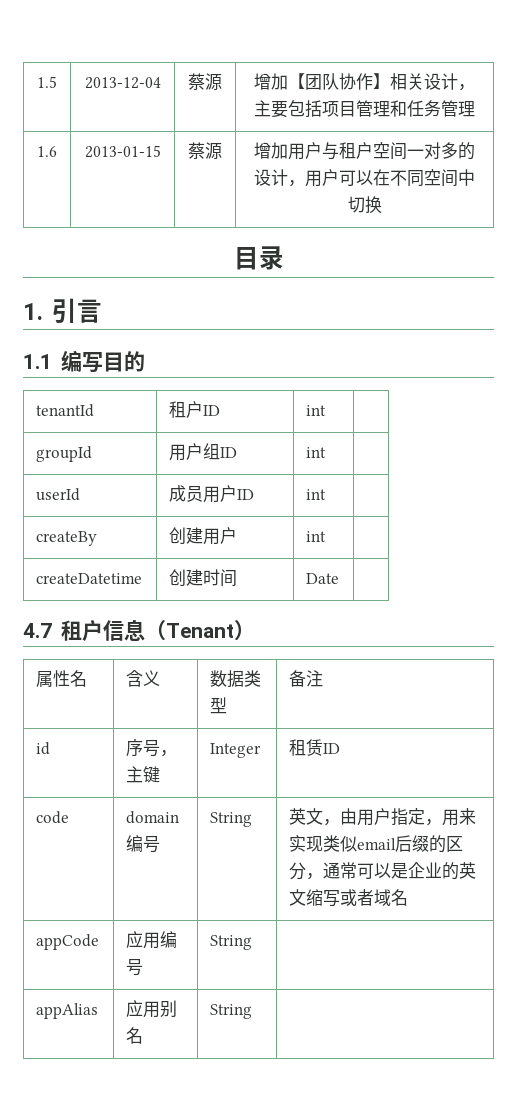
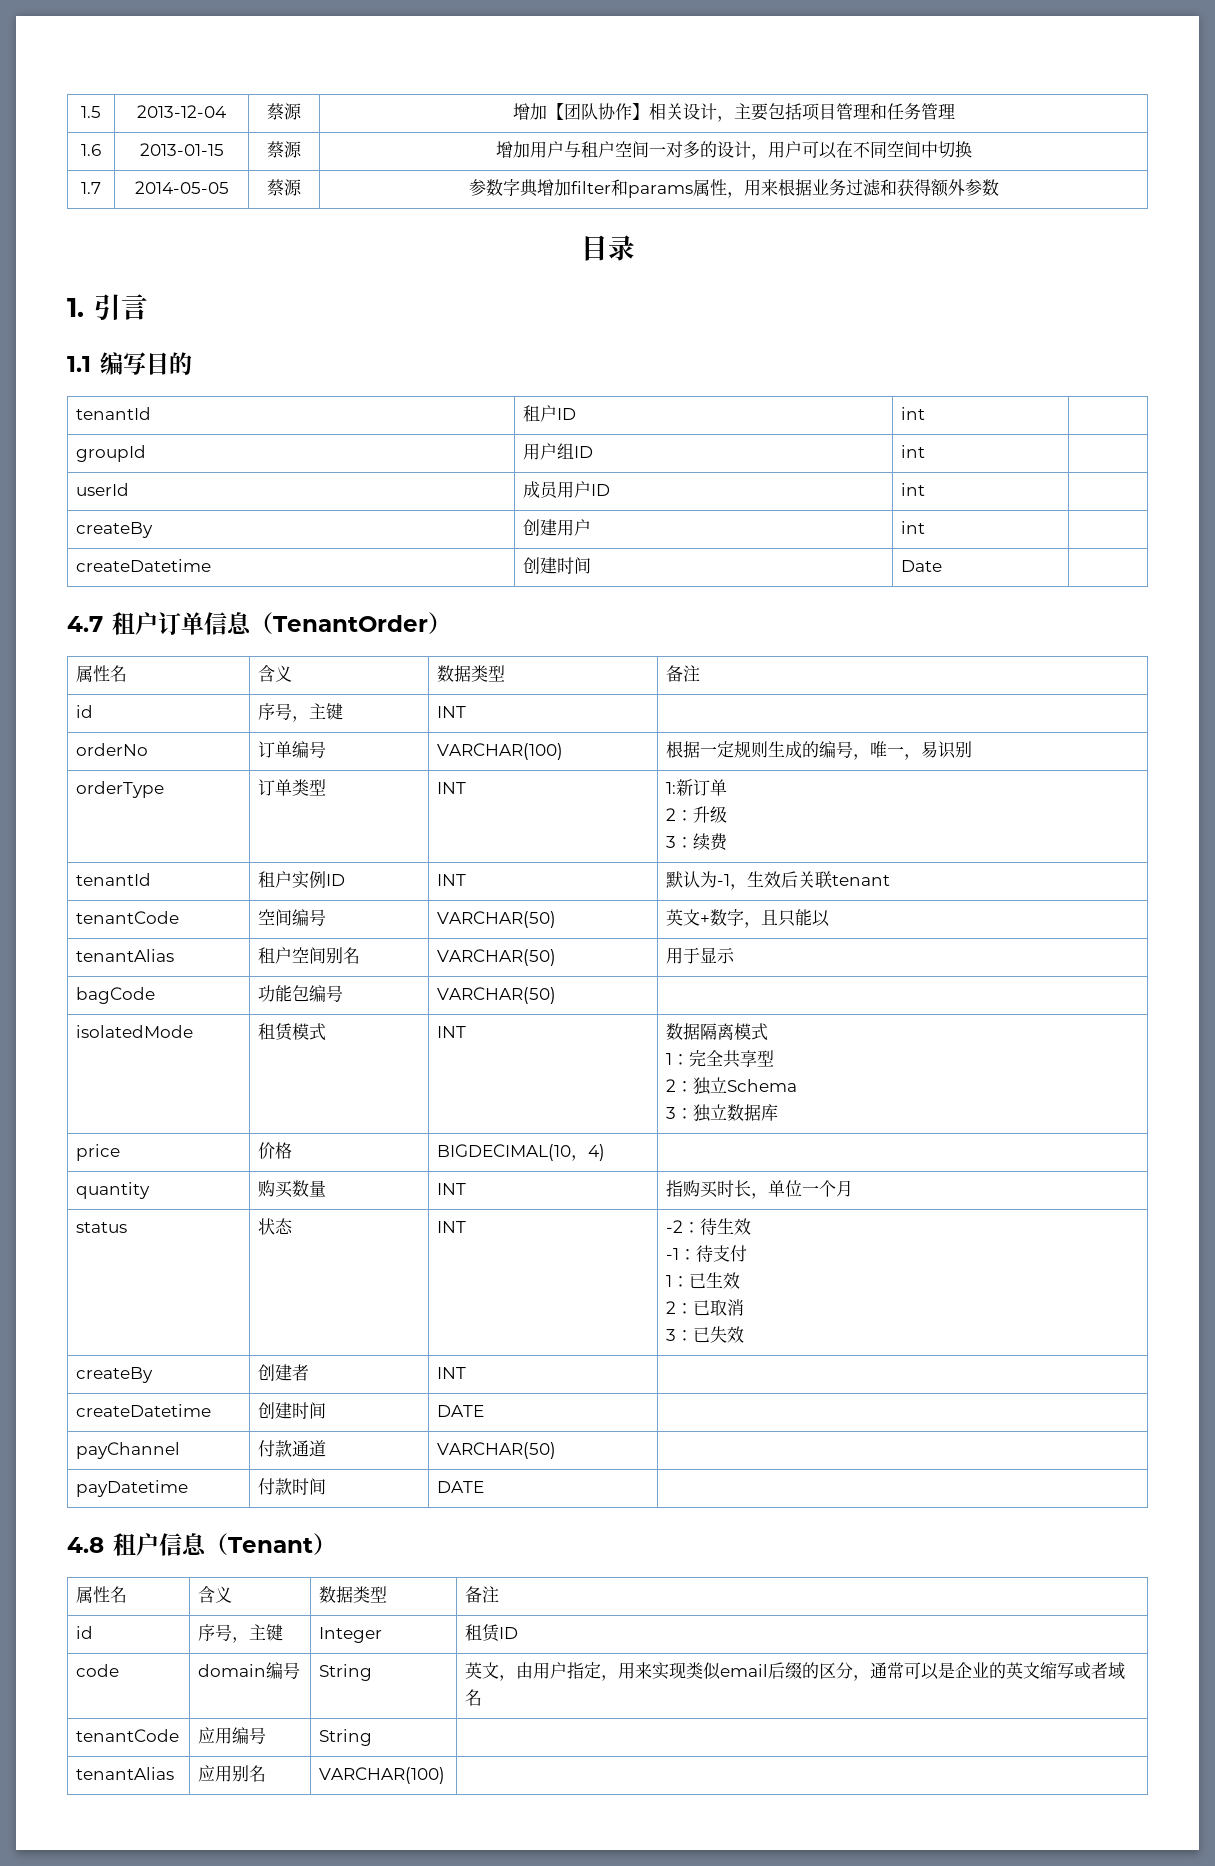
+ 1.7 | 2014-05-05 | 蔡源 | 参数字典增加filter和params属性，用来根据业务过滤和获得额外参数
- 4.7租户信息（Tenant）
+ 4.7租户订单信息（TenantOrder）
+ 属性名 | 含义 | 数据类型 | 备注
+ id | 序号，主键 | INT |
+ orderNo | 订单编号 | VARCHAR(100) | 根据一定规则生成的编号，唯一，易识别
+ orderType | 订单类型 | INT | 1:新订单
+ 2：升级
+ 3：续费
+ tenantId | 租户实例ID | INT | 默认为-1，生效后关联tenant
+ tenantCode | 空间编号 | VARCHAR(50) | 英文+数字，且只能以
+ tenantAlias | 租户空间别名 | VARCHAR(50) | 用于显示
+ bagCode | 功能包编号 | VARCHAR(50) |
+ isolatedMode | 租赁模式 | INT | 数据隔离模式
+ 1：完全共享型
+ 2：独立Schema
+ 3：独立数据库
+ price | 价格 | BIGDECIMAL(10，4) |
+ quantity | 购买数量 | INT | 指购买时长，单位一个月
+ status | 状态 | INT | -2：待生效
+ -1：待支付
+ 1：已生效
+ 2：已取消
+ 3：已失效
+ createBy | 创建者 | INT |
+ createDatetime | 创建时间 | DATE |
+ payChannel | 付款通道 | VARCHAR(50) |
+ payDatetime | 付款时间 | DATE |
+ 4.8租户信息（Tenant）
- appCode | 应用编号 | String |
+ tenantCode | 应用编号 | String |
- appAlias | 应用别名 | String |
+ tenantAlias | 应用别名 | VARCHAR(100) |

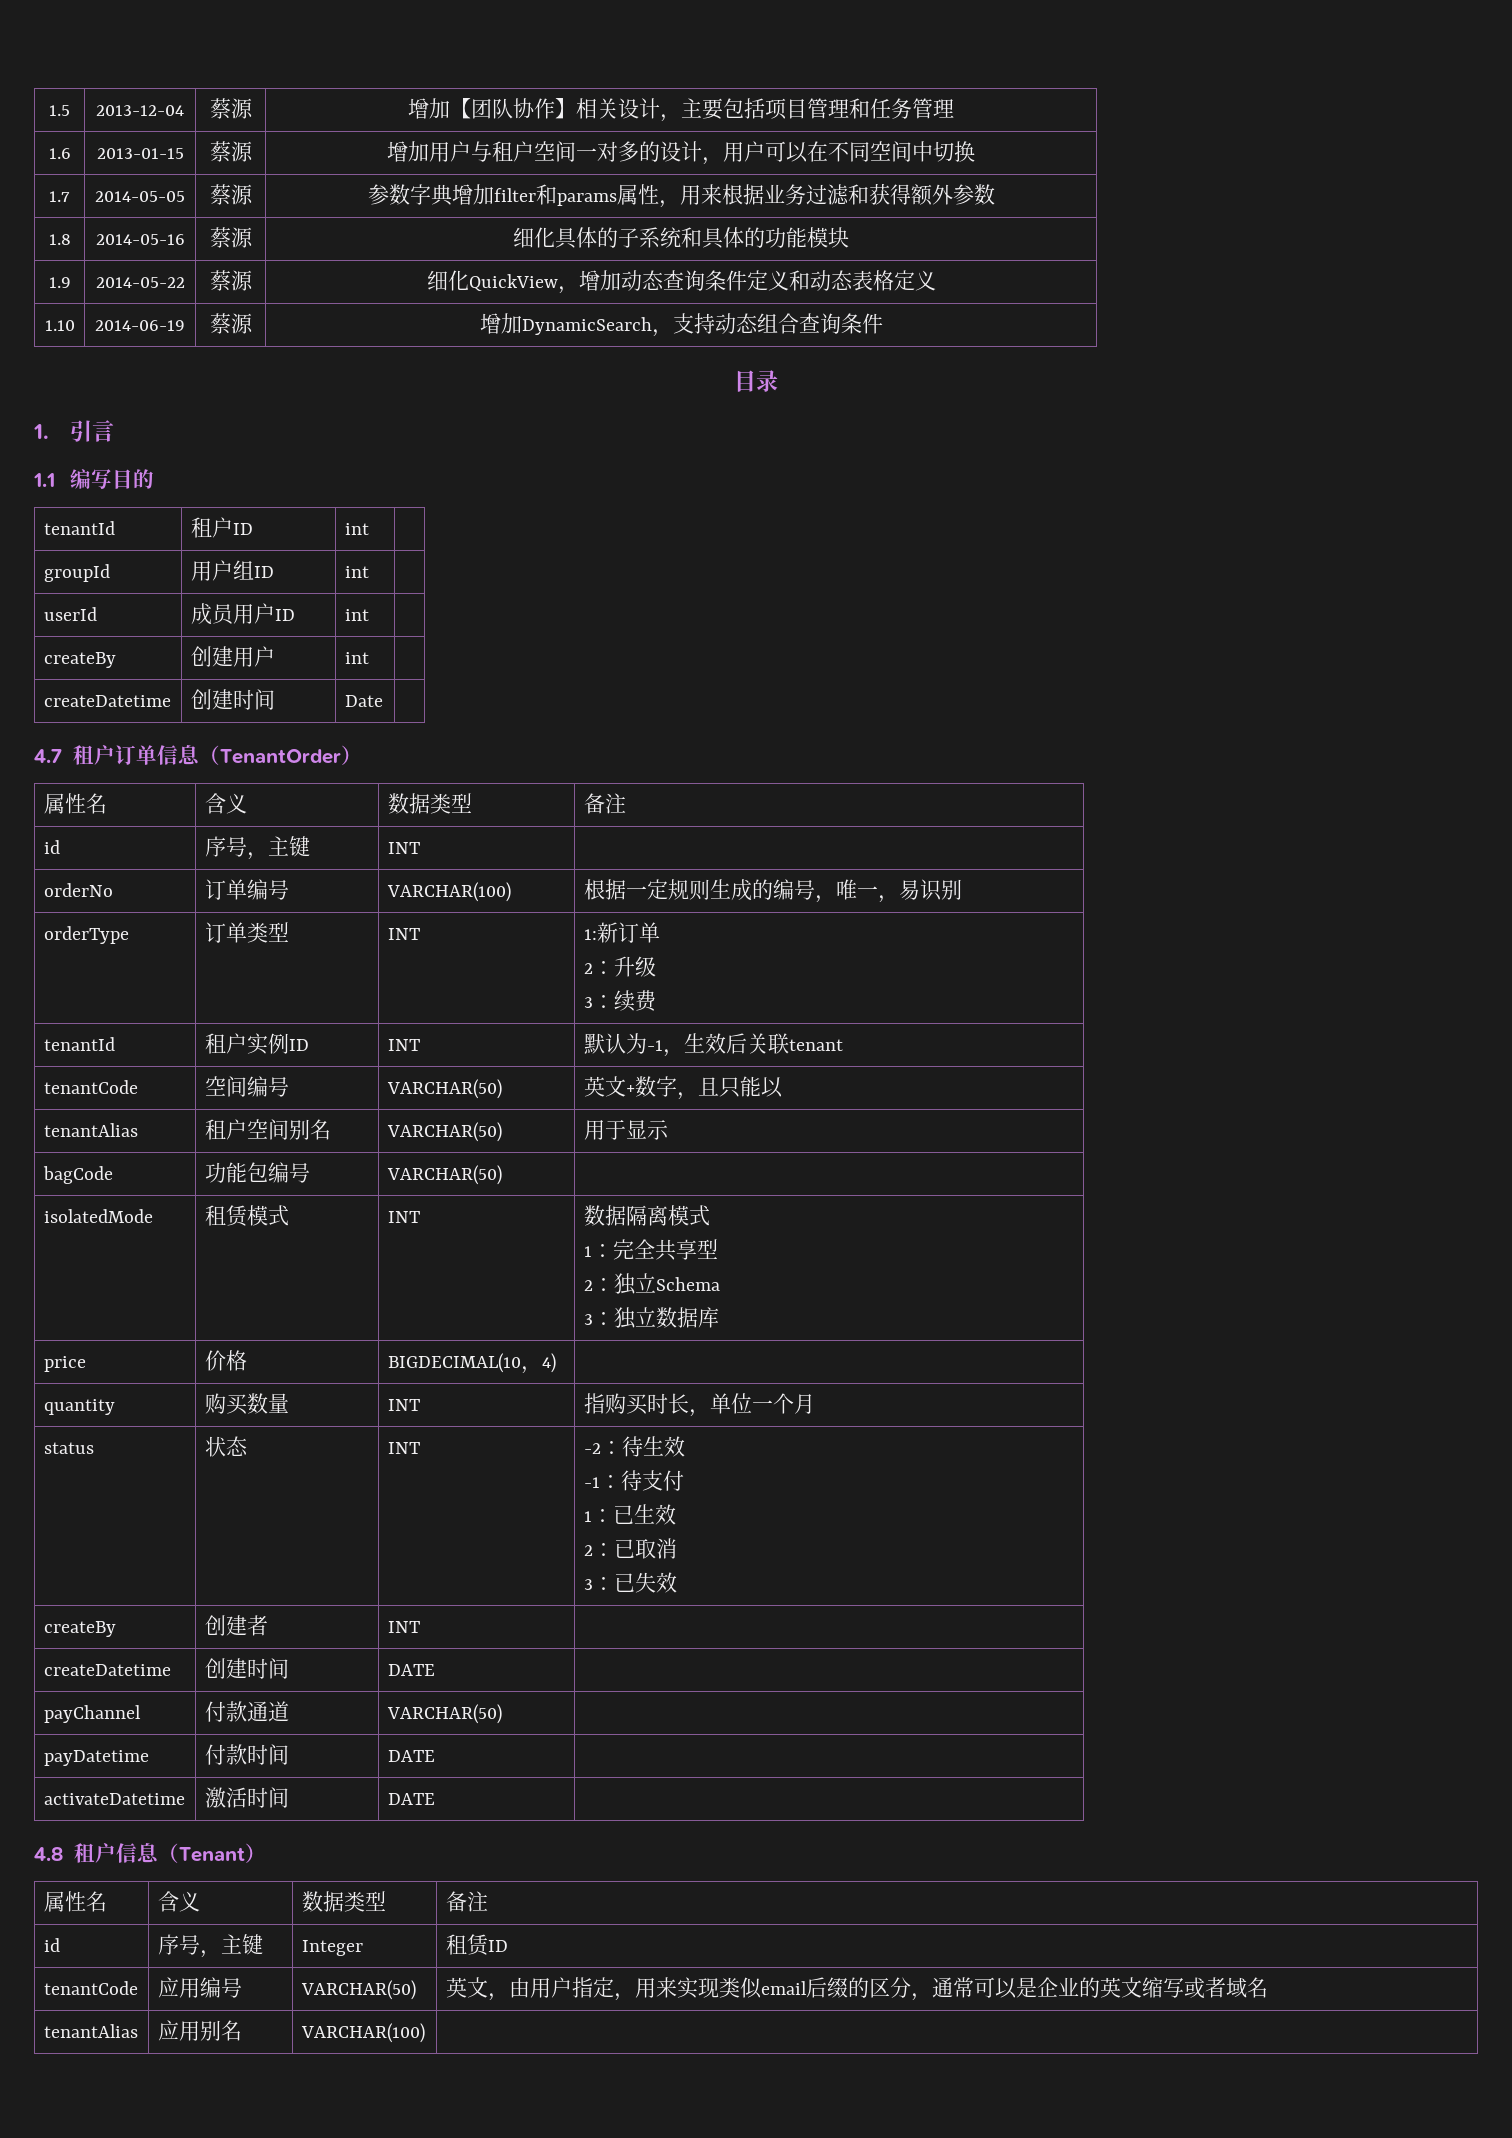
+ 1.8 | 2014-05-16 | 蔡源 | 细化具体的子系统和具体的功能模块
+ 1.9 | 2014-05-22 | 蔡源 | 细化QuickView，增加动态查询条件定义和动态表格定义
+ 1.10 | 2014-06-19 | 蔡源 | 增加DynamicSearch，支持动态组合查询条件
+ activateDatetime | 激活时间 | DATE |
- code | domain编号 | String | 英文，由用户指定，用来实现类似email后缀的区分，通常可以是企业的英文缩写或者域名
+ tenantCode | 应用编号 | VARCHAR(50) | 英文，由用户指定，用来实现类似email后缀的区分，通常可以是企业的英文缩写或者域名
- tenantCode | 应用编号 | String |

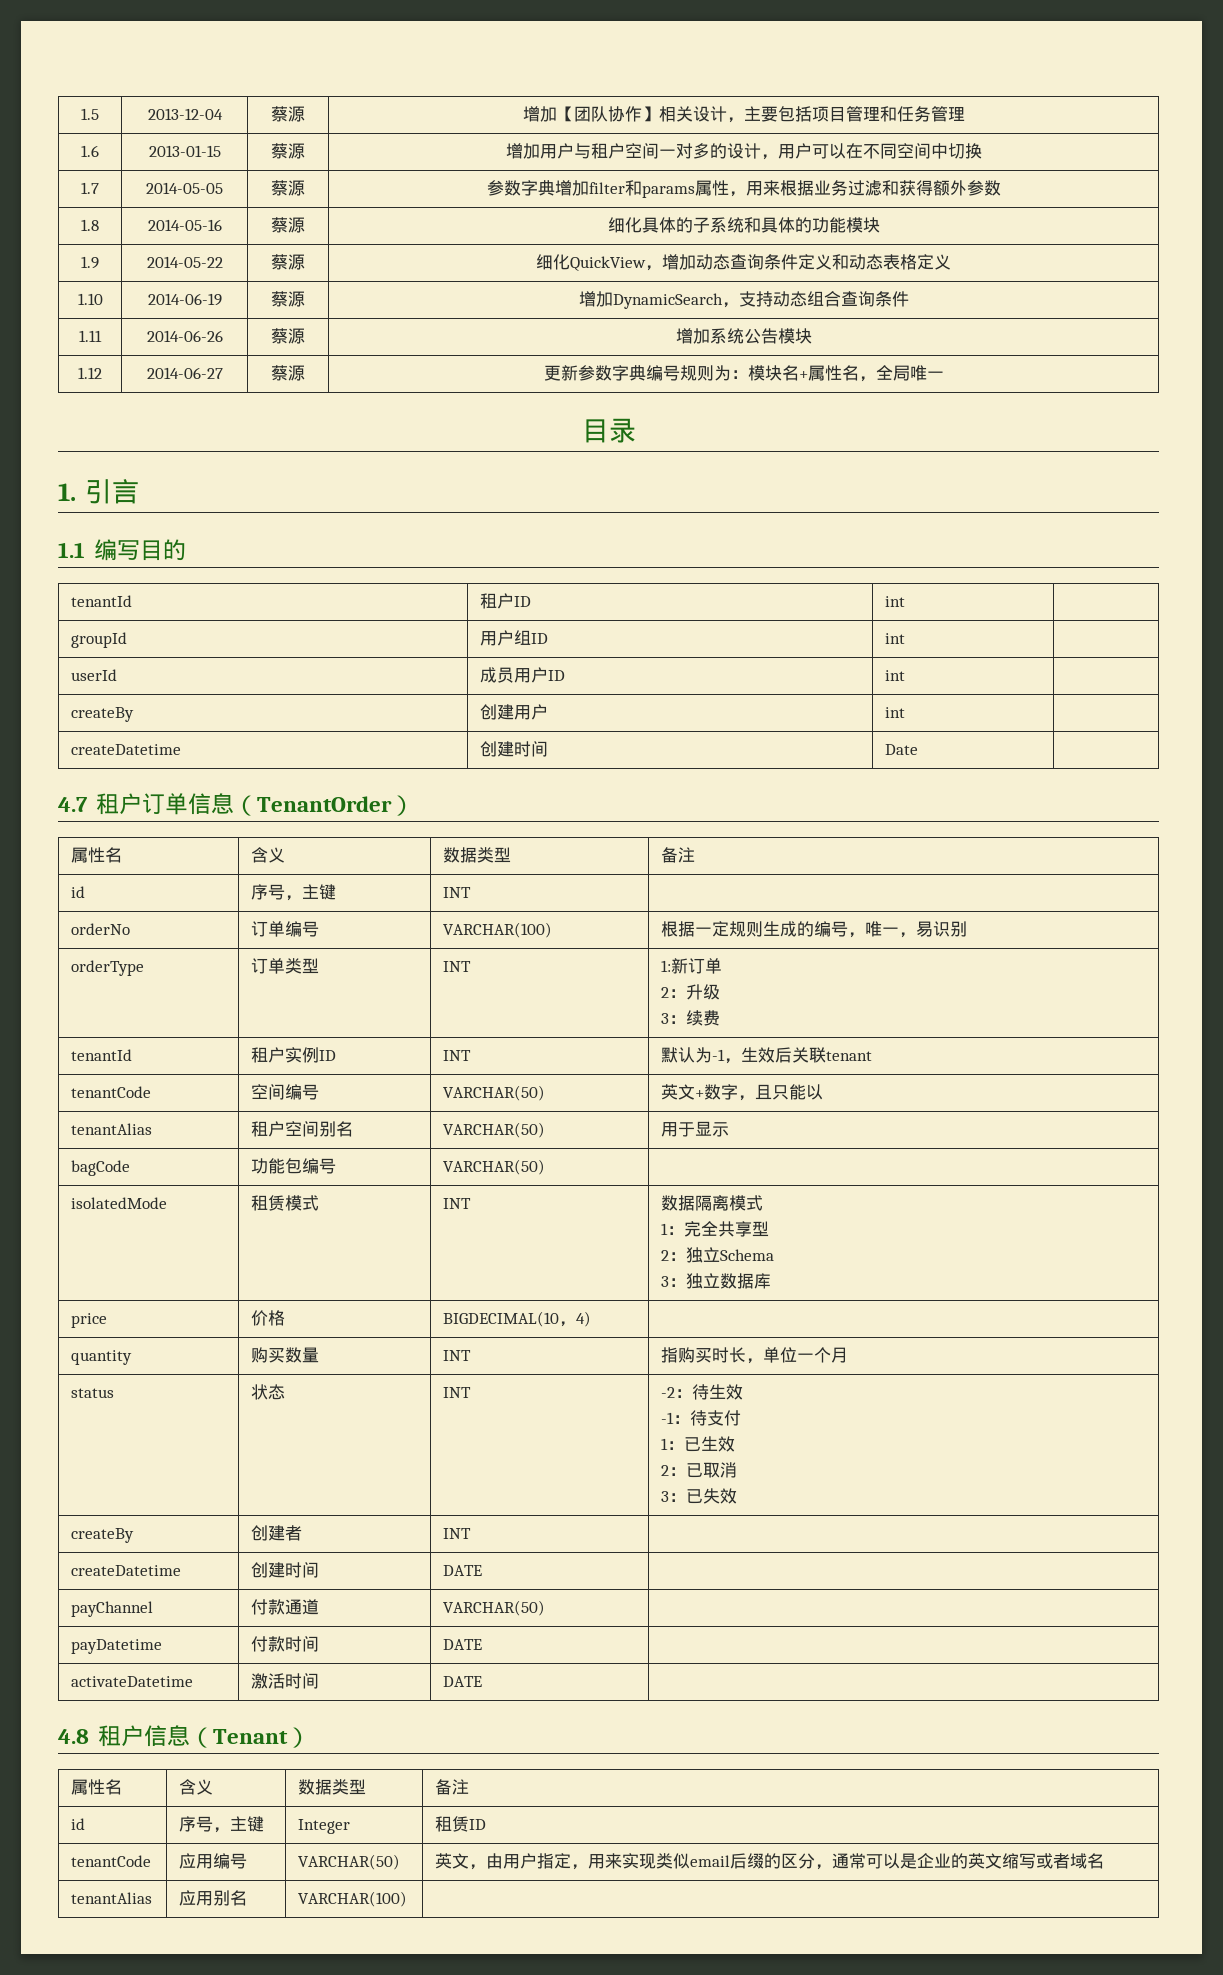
+ 1.11 | 2014-06-26 | 蔡源 | 增加系统公告模块
+ 1.12 | 2014-06-27 | 蔡源 | 更新参数字典编号规则为：模块名+属性名，全局唯一

